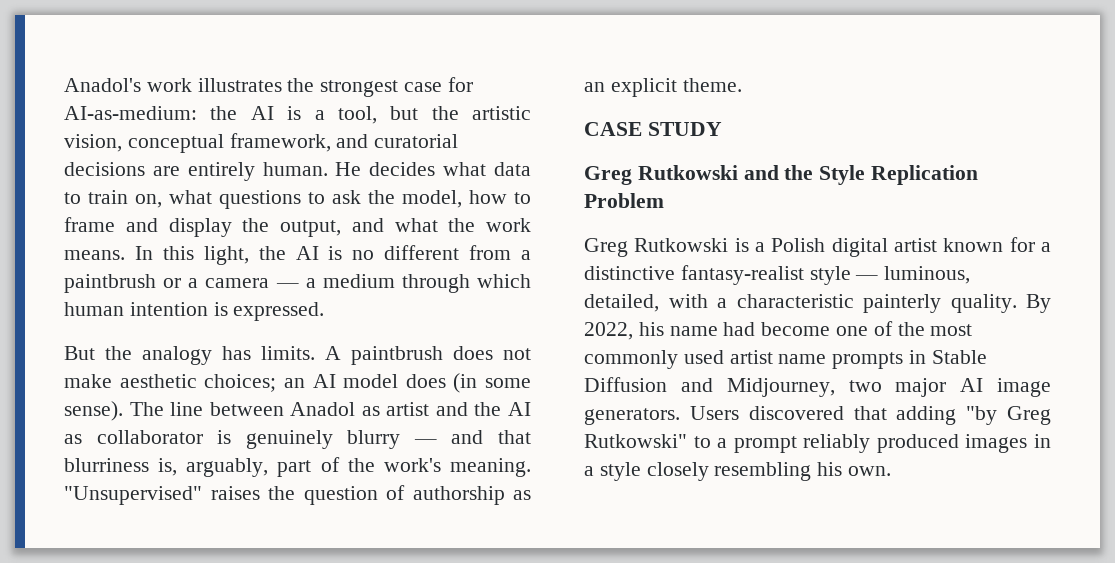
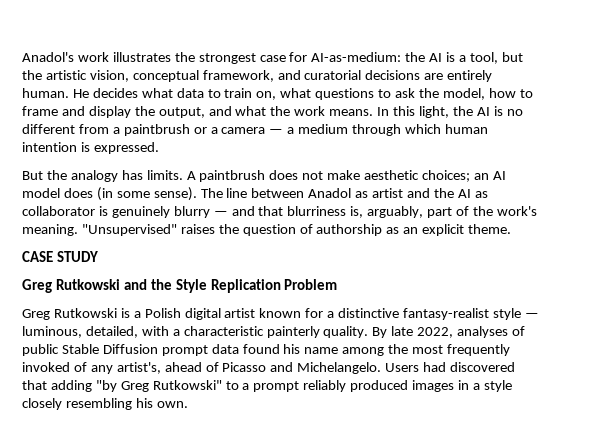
- By 2022, his name had become one of the most commonly used artist name prompts in Stable Diffusion and Midjourney, two major AI image generators. Users discovered that adding "by Greg Rutkowski" to a prompt reliably produced images in a style closely resembling his own.
+ By late 2022, analyses of public Stable Diffusion prompt data found his name among the most frequently invoked of any artist's, ahead of Picasso and Michelangelo. Users had discovered that adding "by Greg Rutkowski" to a prompt reliably produced images in a style closely resembling his own.

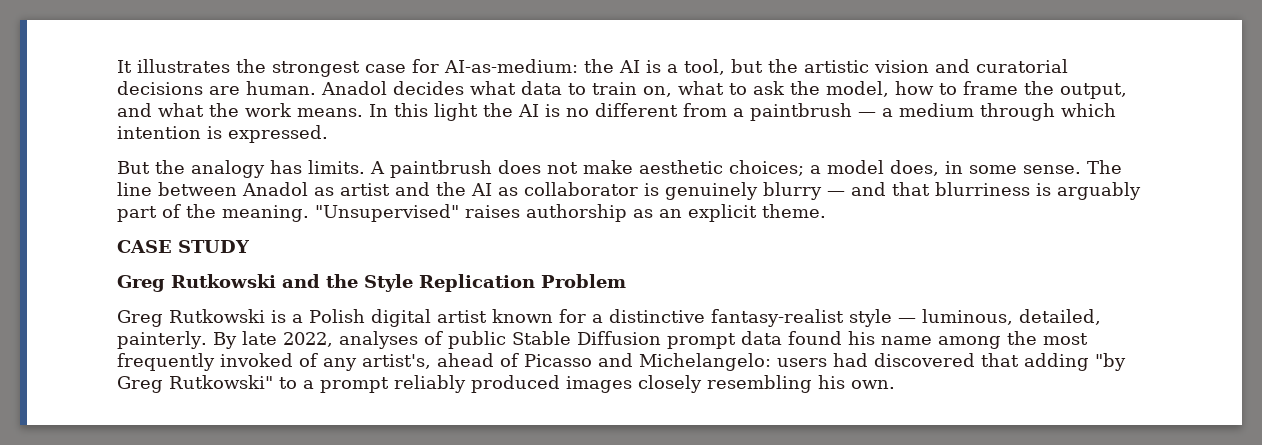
- Anadol's work illustrates the strongest case for AI-as-medium: the AI is a tool, but the artistic vision, conceptual framework, and curatorial decisions are entirely human. He decides what data to train on, what questions to ask the model, how to frame and display the output, and what the work means.
+ It illustrates the strongest case for AI-as-medium: the AI is a tool, but the artistic vision and curatorial decisions are human. Anadol decides what data to train on, what to ask the model, how to frame the output, and what the work means.
- In this light, the AI is no different from a paintbrush or a camera — a medium through which human intention is expressed.
+ In this light the AI is no different from a paintbrush — a medium through which intention is expressed.
- A paintbrush does not make aesthetic choices; an AI model does (in some sense).
+ A paintbrush does not make aesthetic choices; a model does, in some sense.
- The line between Anadol as artist and the AI as collaborator is genuinely blurry — and that blurriness is, arguably, part of the work's meaning.
+ The line between Anadol as artist and the AI as collaborator is genuinely blurry — and that blurriness is arguably part of the meaning.
- "Unsupervised" raises the question of authorship as an explicit theme.
+ "Unsupervised" raises authorship as an explicit theme.
- Greg Rutkowski is a Polish digital artist known for a distinctive fantasy-realist style — luminous, detailed, with a characteristic painterly quality.
+ Greg Rutkowski is a Polish digital artist known for a distinctive fantasy-realist style — luminous, detailed, painterly.
- By late 2022, analyses of public Stable Diffusion prompt data found his name among the most frequently invoked of any artist's, ahead of Picasso and Michelangelo. Users had discovered that adding "by Greg Rutkowski" to a prompt reliably produced images in a style closely resembling his own.
+ By late 2022, analyses of public Stable Diffusion prompt data found his name among the most frequently invoked of any artist's, ahead of Picasso and Michelangelo: users had discovered that adding "by Greg Rutkowski" to a prompt reliably produced images closely resembling his own.

